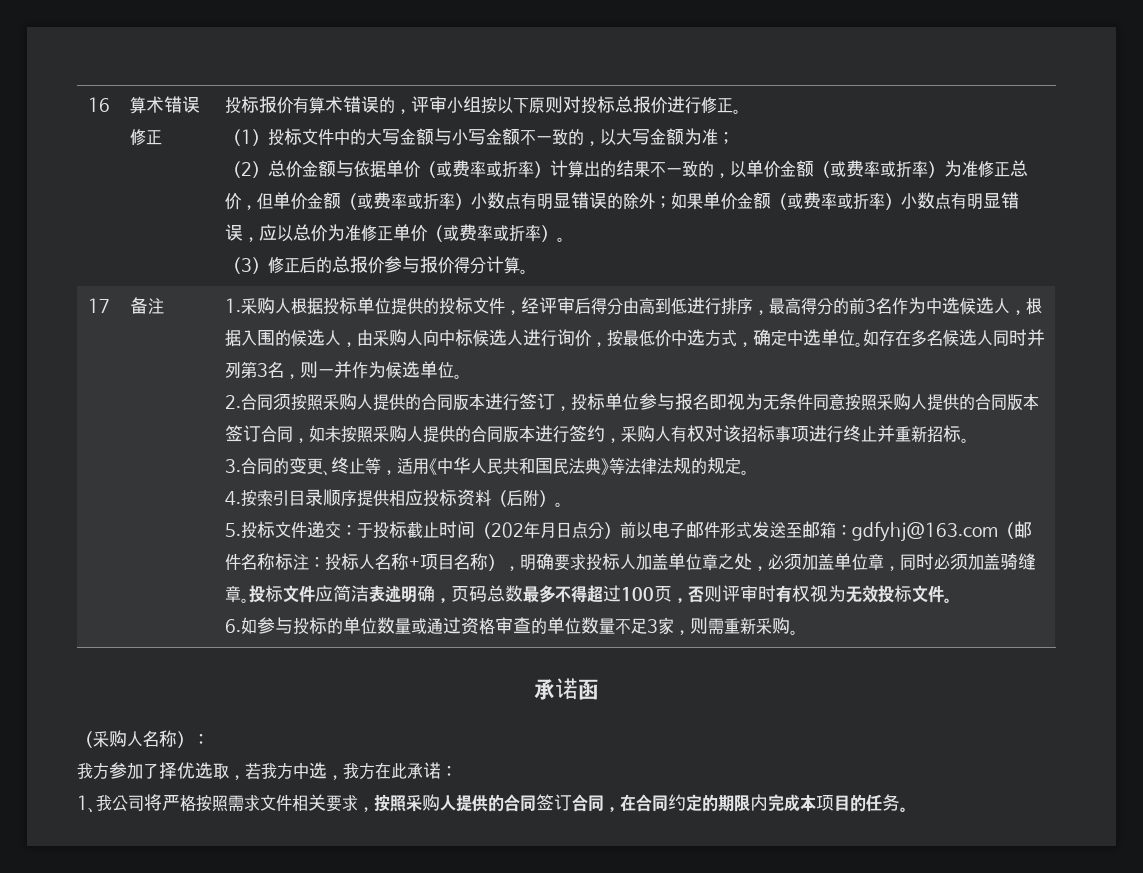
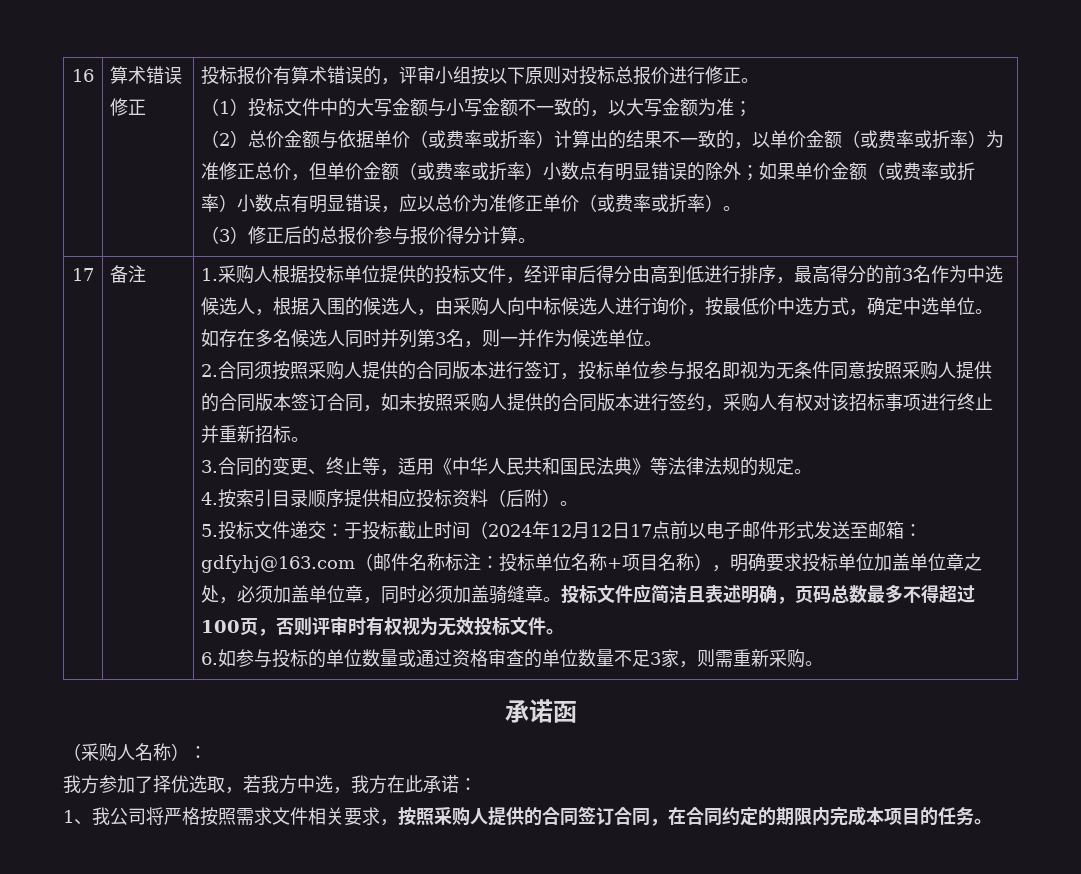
- 5.投标文件递交：于投标截止时间（202年月日点分）前以电子邮件形式发送至邮箱：gdfyhj@163.com（邮件名称标注：投标人名称+项目名称），明确要求投标人加盖单位章之处，必须加盖单位章，同时必须加盖骑缝章。
+ 5.投标文件递交：于投标截止时间（2024年12月12日17点前以电子邮件形式发送至邮箱：gdfyhj@163.com（邮件名称标注：投标单位名称+项目名称），明确要求投标单位加盖单位章之处，必须加盖单位章，同时必须加盖骑缝章。
- 投标文件应简洁表述明确，页码总数最多不得超过100页，否则评审时有权视为无效投标文件。
+ 投标文件应简洁且表述明确，页码总数最多不得超过100页，否则评审时有权视为无效投标文件。

